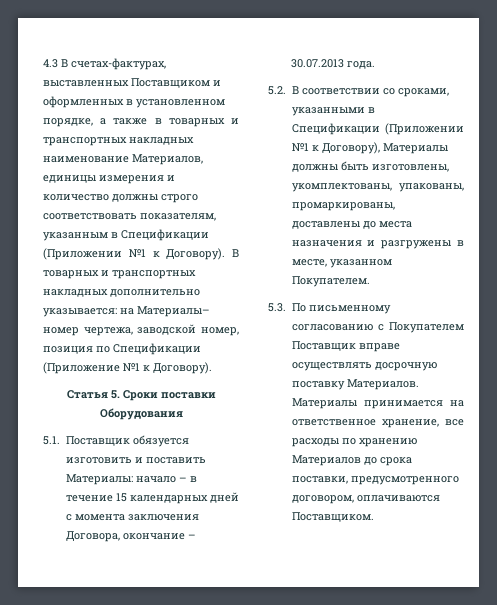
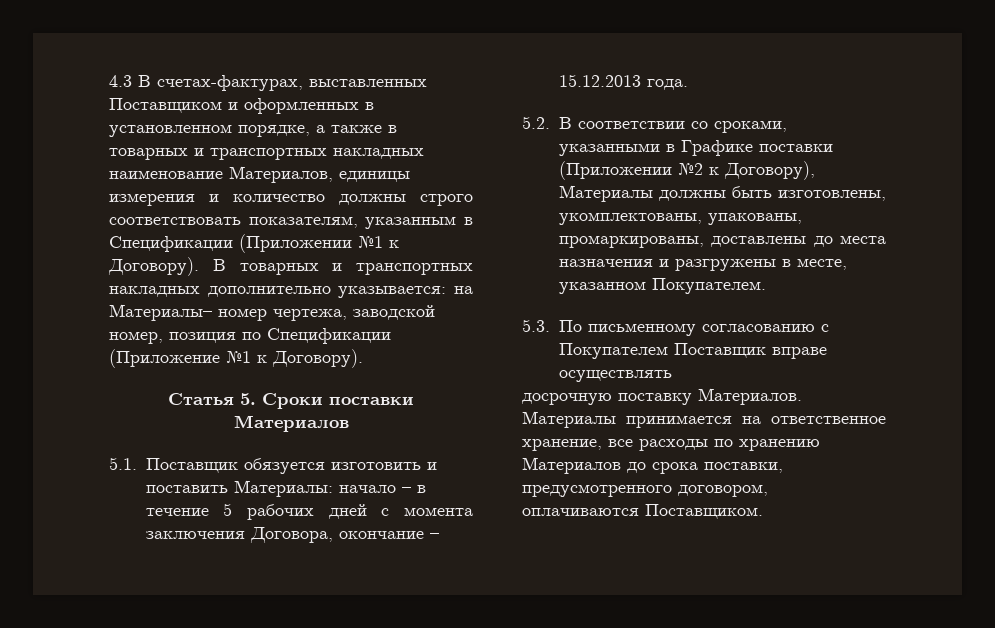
- Статья 5. Сроки поставки Оборудования
+ Статья 5. Сроки поставки Материалов
- 5.1. Поставщик обязуется изготовить и поставить Материалы: начало – в течение 15 календарных дней с момента заключения Договора, окончание – 30.07.2013 года.
+ 5.1. Поставщик обязуется изготовить и поставить Материалы: начало – в течение 5 рабочих дней с момента заключения Договора, окончание – 15.12.2013 года.
- 5.2. В соответствии со сроками, указанными в Спецификации (Приложении №1 к Договору), Материалы должны быть изготовлены, укомплектованы, упакованы, промаркированы, доставлены до места назначения и разгружены в месте, указанном Покупателем.
+ 5.2. В соответствии со сроками, указанными в Графике поставки (Приложении №2 к Договору), Материалы должны быть изготовлены, укомплектованы, упакованы, промаркированы, доставлены до места назначения и разгружены в месте, указанном Покупателем.
- 5.3. По письменному согласованию с Покупателем Поставщик вправе осуществлять досрочную поставку Материалов.
+ 5.3. По письменному согласованию с Покупателем Поставщик вправе осуществлять
+ досрочную поставку Материалов.

